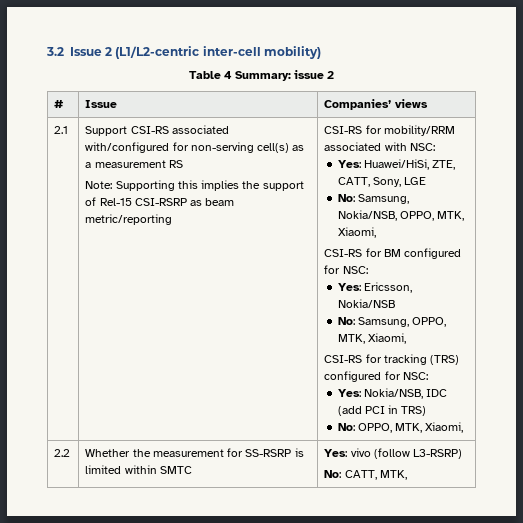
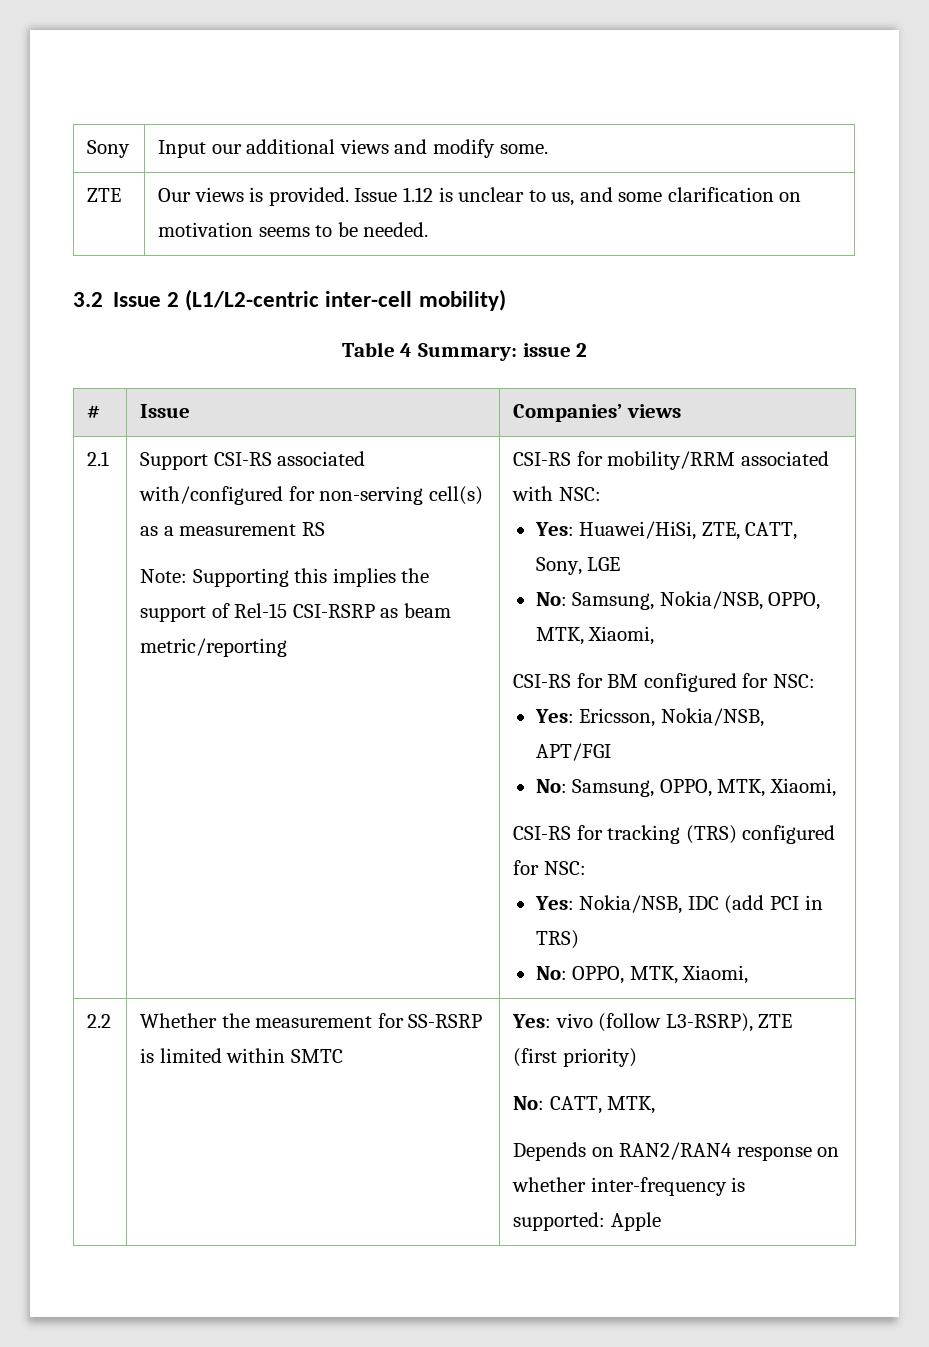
+ Sony | Input our additional views and modify some.
+ ZTE | Our views is provided. Issue 1.12 is unclear to us, and some clarification on motivation seems to be needed.
- Yes: Ericsson, Nokia/NSB
+ Yes: Ericsson, Nokia/NSB, APT/FGI
- 2.2 | Whether the measurement for SS-RSRP is limited within SMTC | Yes: vivo (follow L3-RSRP)
+ 2.2 | Whether the measurement for SS-RSRP is limited within SMTC | Yes: vivo (follow L3-RSRP), ZTE (first priority)
  No: CATT, MTK,
+ Depends on RAN2/RAN4 response on whether inter-frequency is supported: Apple

